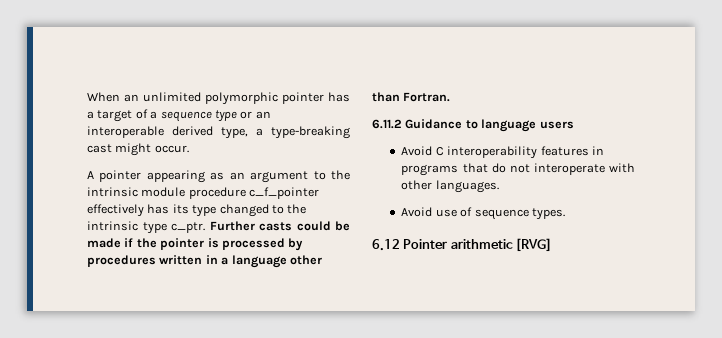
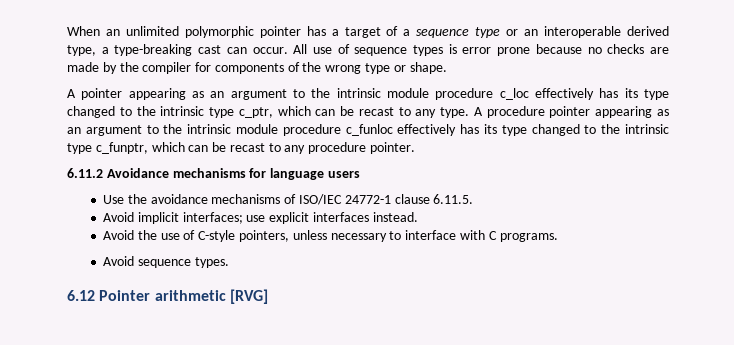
- When an unlimited polymorphic pointer has a target of a sequence type or an interoperable derived type, a type-breaking cast might occur.
+ When an unlimited polymorphic pointer has a target of a sequence type or an interoperable derived type, a type-breaking cast can occur. All use of sequence types is error prone because no checks are made by the compiler for components of the wrong type or shape.
- A pointer appearing as an argument to the intrinsic module procedure c_f_pointer effectively has its type changed to the intrinsic type c_ptr. Further casts could be made if the pointer is processed by procedures written in a language other than Fortran.
- 6.11.2 Guidance to language users
- Avoid C interoperability features in programs that do not interoperate with other languages.
- Avoid use of sequence types.
+ A pointer appearing as an argument to the intrinsic module procedure c_loc effectively has its type changed to the intrinsic type c_ptr, which can be recast to any type. A procedure pointer appearing as an argument to the intrinsic module procedure c_funloc effectively has its type changed to the intrinsic type c_funptr, which can be recast to any procedure pointer.
+ 6.11.2 Avoidance mechanisms for language users
+ Use the avoidance mechanisms of ISO/IEC 24772-1 clause 6.11.5.
+ Avoid implicit interfaces; use explicit interfaces instead.
+ Avoid the use of C-style pointers, unless necessary to interface with C programs.
+ Avoid sequence types.

